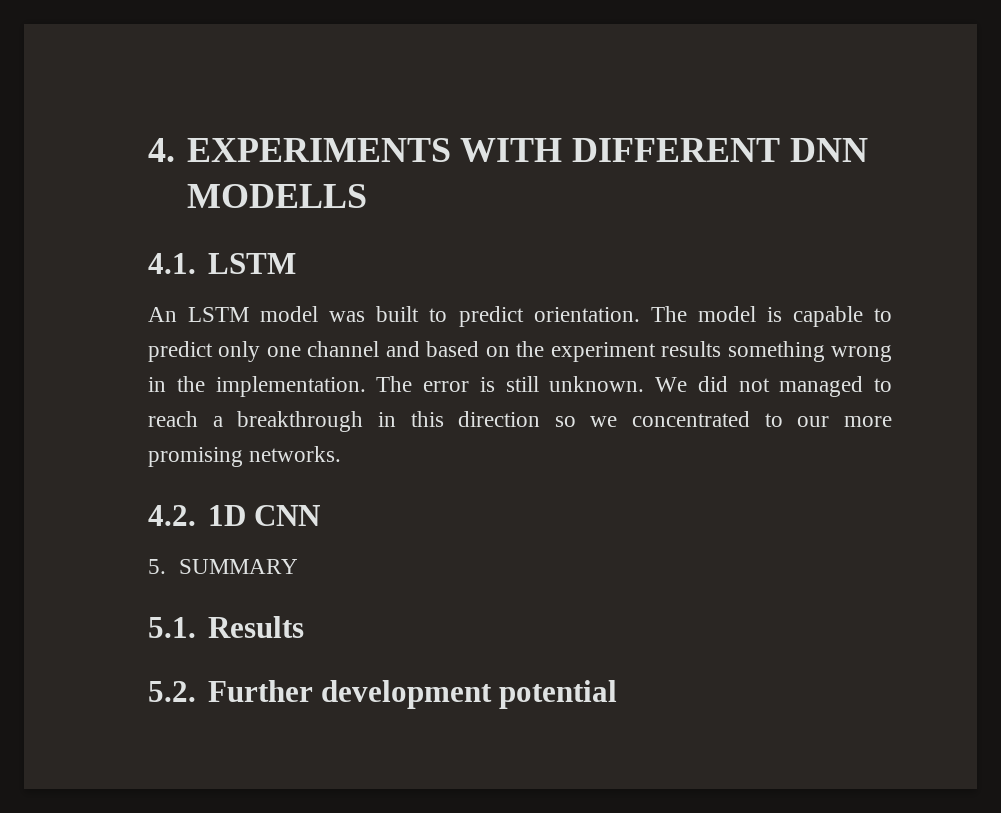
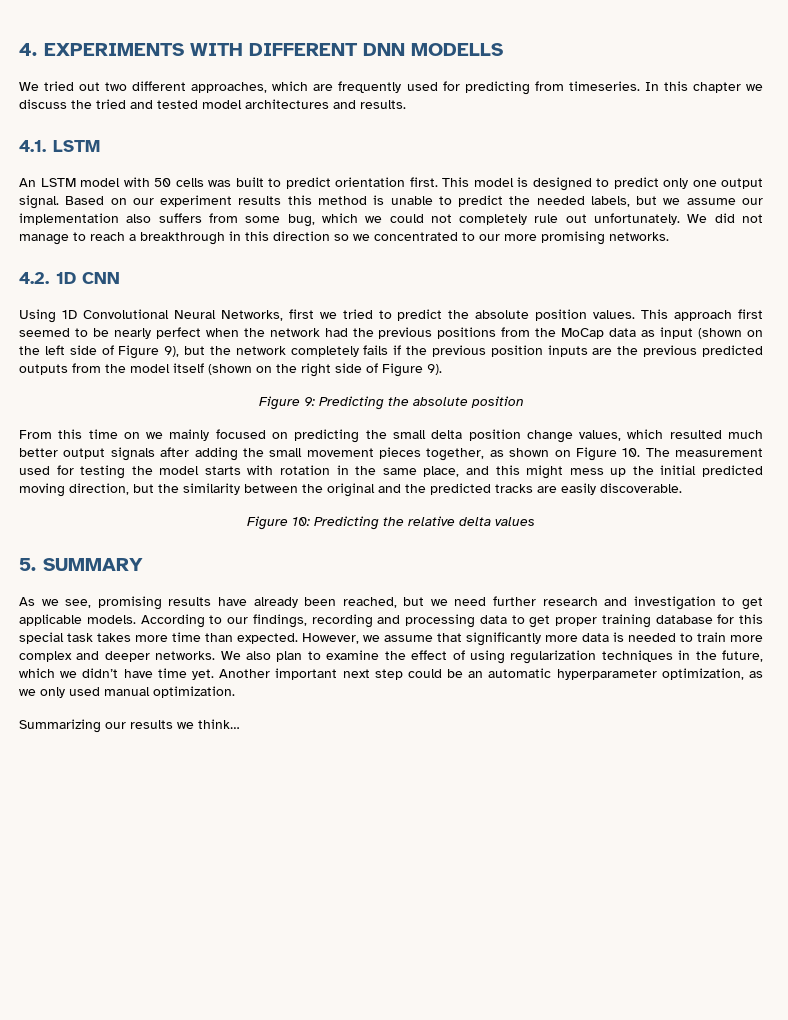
+ We tried out two different approaches, which are frequently used for predicting from timeseries. In this chapter we discuss the tried and tested model architectures and results.
- An LSTM model was built to predict orientation. The model is capable to predict only one channel and based on the experiment results something wrong in the implementation. The error is still unknown.
+ An LSTM model with 50 cells was built to predict orientation first. This model is designed to predict only one output signal. Based on our experiment results this method is unable to predict the needed labels, but we assume our implementation also suffers from some bug, which we could not completely rule out unfortunately.
- We did not managed to reach a breakthrough in this direction so we concentrated to our more promising networks.
+ We did not manage to reach a breakthrough in this direction so we concentrated to our more promising networks.
+ Using 1D Convolutional Neural Networks, first we tried to predict the absolute position values. This approach first seemed to be nearly perfect when the network had the previous positions from the MoCap data as input (shown on the left side of Figure 9), but the network completely fails if the previous position inputs are the previous predicted outputs from the model itself (shown on the right side of Figure 9).
+ Figure 9: Predicting the absolute position
+ From this time on we mainly focused on predicting the small delta position change values, which resulted much better output signals after adding the small movement pieces together, as shown on Figure 10. The measurement used for testing the model starts with rotation in the same place, and this might mess up the initial predicted moving direction, but the similarity between the original and the predicted tracks are easily discoverable.
+ Figure 10: Predicting the relative delta values
  5. SUMMARY
- 5.1. Results
- 5.2. Further development potential
+ As we see, promising results have already been reached, but we need further research and investigation to get applicable models. According to our findings, recording and processing data to get proper training database for this special task takes more time than expected. However, we assume that significantly more data is needed to train more complex and deeper networks. We also plan to examine the effect of using regularization techniques in the future, which we didn’t have time yet. Another important next step could be an automatic hyperparameter optimization, as we only used manual optimization.
+ Summarizing our results we think…

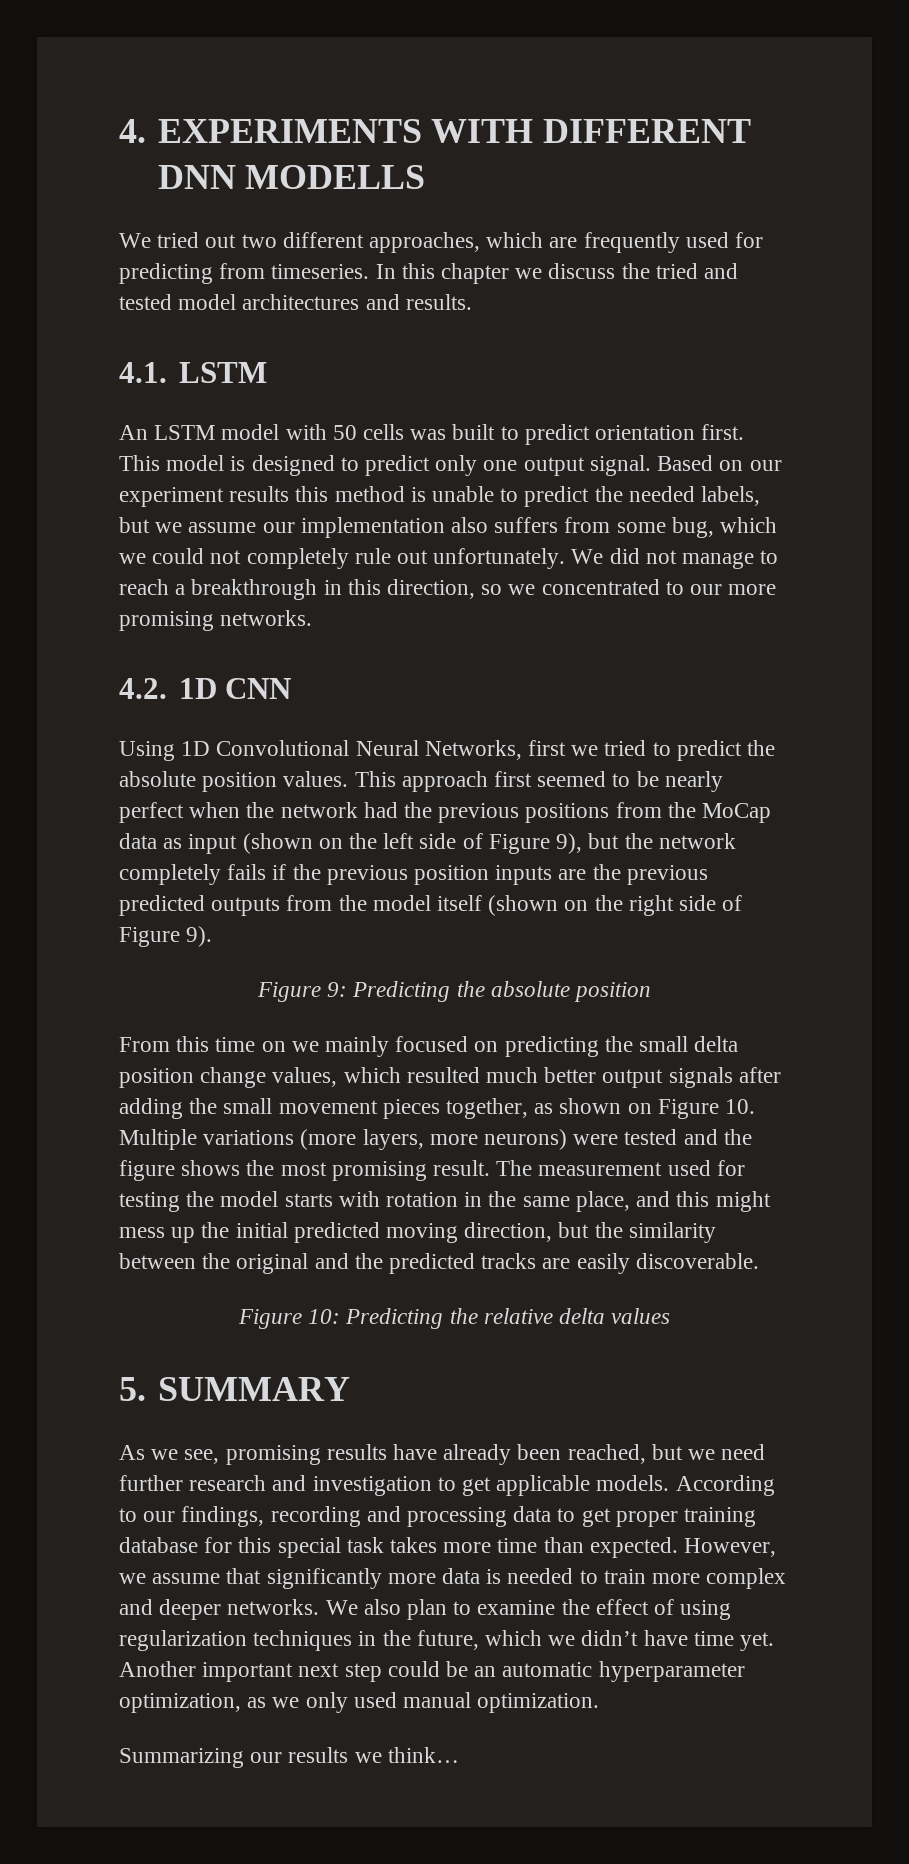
- We did not manage to reach a breakthrough in this direction so we concentrated to our more promising networks.
+ We did not manage to reach a breakthrough in this direction, so we concentrated to our more promising networks.
- From this time on we mainly focused on predicting the small delta position change values, which resulted much better output signals after adding the small movement pieces together, as shown on Figure 10. The measurement used for testing the model starts with rotation in the same place, and this might mess up the initial predicted moving direction, but the similarity between the original and the predicted tracks are easily discoverable.
+ From this time on we mainly focused on predicting the small delta position change values, which resulted much better output signals after adding the small movement pieces together, as shown on Figure 10. Multiple variations (more layers, more neurons) were tested and the figure shows the most promising result. The measurement used for testing the model starts with rotation in the same place, and this might mess up the initial predicted moving direction, but the similarity between the original and the predicted tracks are easily discoverable.

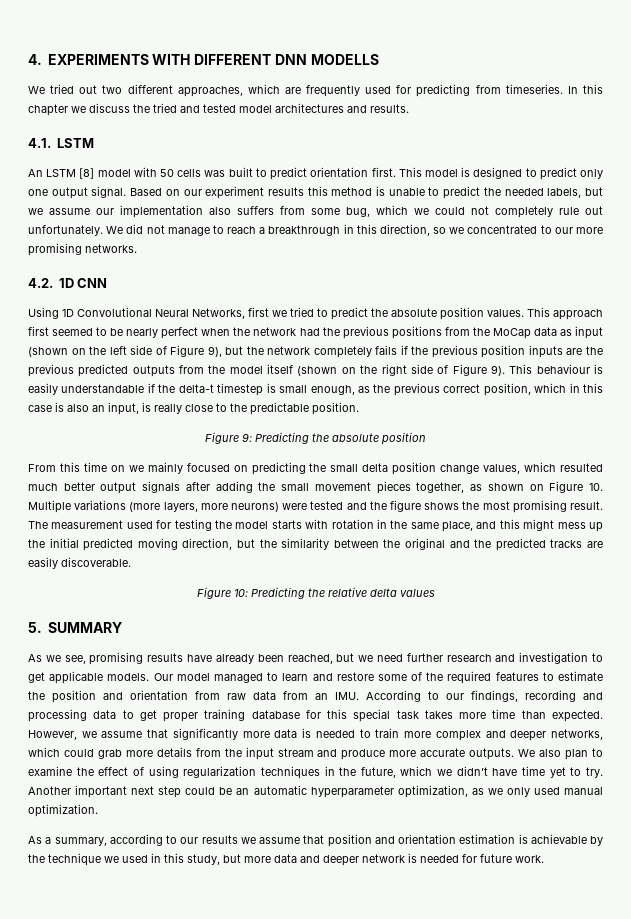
- An LSTM model with 50 cells was built to predict orientation first.
+ An LSTM [8] model with 50 cells was built to predict orientation first.
+ This behaviour is easily understandable if the delta-t timestep is small enough, as the previous correct position, which in this case is also an input, is really close to the predictable position.
- According to our findings, recording and processing data to get proper training database for this special task takes more time than expected.
+ Our model managed to learn and restore some of the required features to estimate the position and orientation from raw data from an IMU. According to our findings, recording and processing data to get proper training database for this special task takes more time than expected.
- However, we assume that significantly more data is needed to train more complex and deeper networks.
+ However, we assume that significantly more data is needed to train more complex and deeper networks, which could grab more details from the input stream and produce more accurate outputs.
- We also plan to examine the effect of using regularization techniques in the future, which we didn’t have time yet.
+ We also plan to examine the effect of using regularization techniques in the future, which we didn’t have time yet to try.
- Summarizing our results we think…
+ As a summary, according to our results we assume that position and orientation estimation is achievable by the technique we used in this study, but more data and deeper network is needed for future work.

